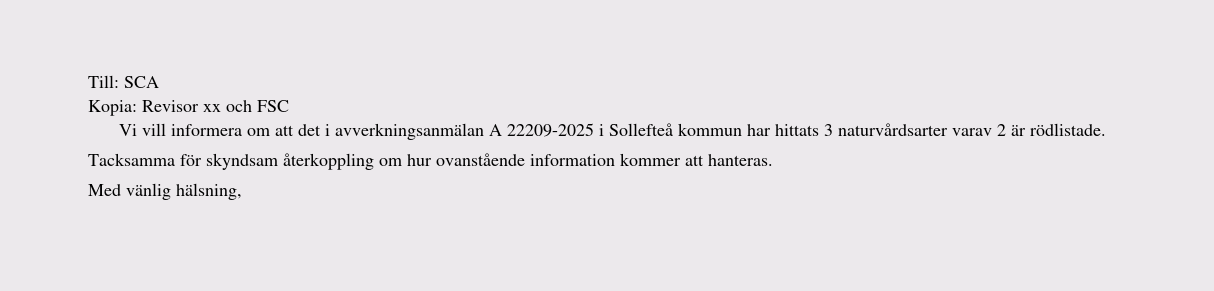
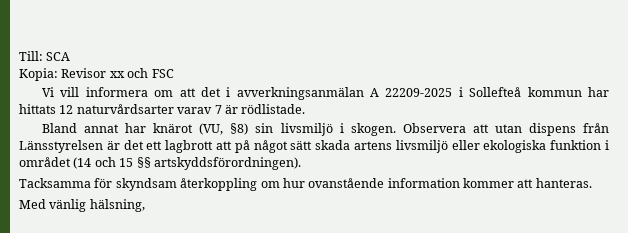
- Vi vill informera om att det i avverkningsanmälan A 22209-2025 i Sollefteå kommun har hittats 3 naturvårdsarter varav 2 är rödlistade.
+ Vi vill informera om att det i avverkningsanmälan A 22209-2025 i Sollefteå kommun har hittats 12 naturvårdsarter varav 7 är rödlistade.
+ Bland annat har knärot (VU, §8) sin livsmiljö i skogen. Observera att utan dispens från Länsstyrelsen är det ett lagbrott att på något sätt skada artens livsmiljö eller ekologiska funktion i området (14 och 15 §§ artskyddsförordningen).

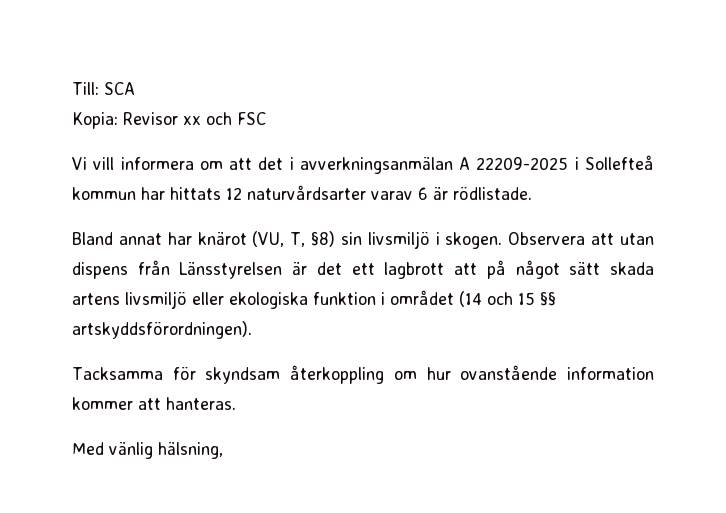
- Vi vill informera om att det i avverkningsanmälan A 22209-2025 i Sollefteå kommun har hittats 12 naturvårdsarter varav 7 är rödlistade.
+ Vi vill informera om att det i avverkningsanmälan A 22209-2025 i Sollefteå kommun har hittats 12 naturvårdsarter varav 6 är rödlistade.
- Bland annat har knärot (VU, §8) sin livsmiljö i skogen.
+ Bland annat har knärot (VU, T, §8) sin livsmiljö i skogen.

